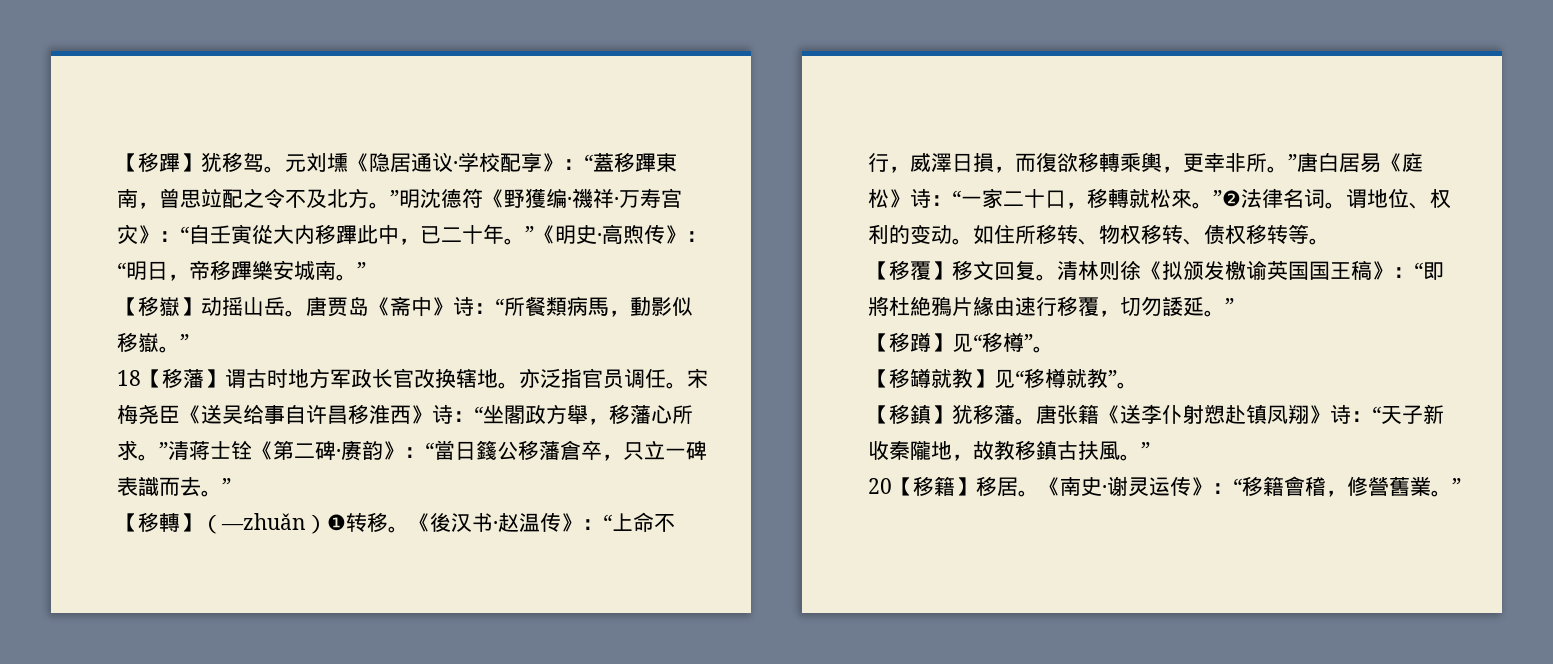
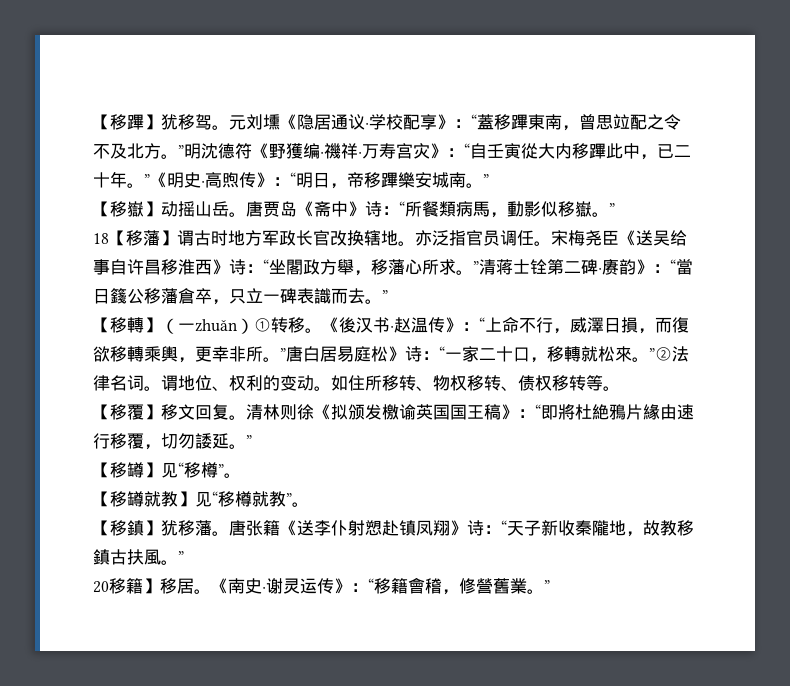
- 宋梅尧臣《送吴给事自许昌移淮西》诗：“坐閣政方舉，移藩心所求。”清蒋士铨《第二碑·赓韵》：“當日籛公移藩倉卒，只立一碑表識而去。”
+ 宋梅尧臣《送吴给事自许昌移淮西》诗：“坐閣政方舉，移藩心所求。”清蒋士铨第二碑·赓韵》：“當日籛公移藩倉卒，只立一碑表識而去。”
- 【移轉】（—zhuǎn）❶转移。
+ 【移轉】（一zhuǎn）①转移。
- 《後汉书·赵温传》：“上命不行，威澤日損，而復欲移轉乘輿，更幸非所。”唐白居易《庭松》诗：“一家二十口，移轉就松來。”❷法律名词。
+ 《後汉书·赵温传》：“上命不行，威澤日損，而復欲移轉乘輿，更幸非所。”唐白居易庭松》诗：“一家二十口，移轉就松來。”②法律名词。
- 【移蹲】见“移樽”。
+ 【移罇】见“移樽”。
- 20【移籍】移居。
+ 20移籍】移居。

